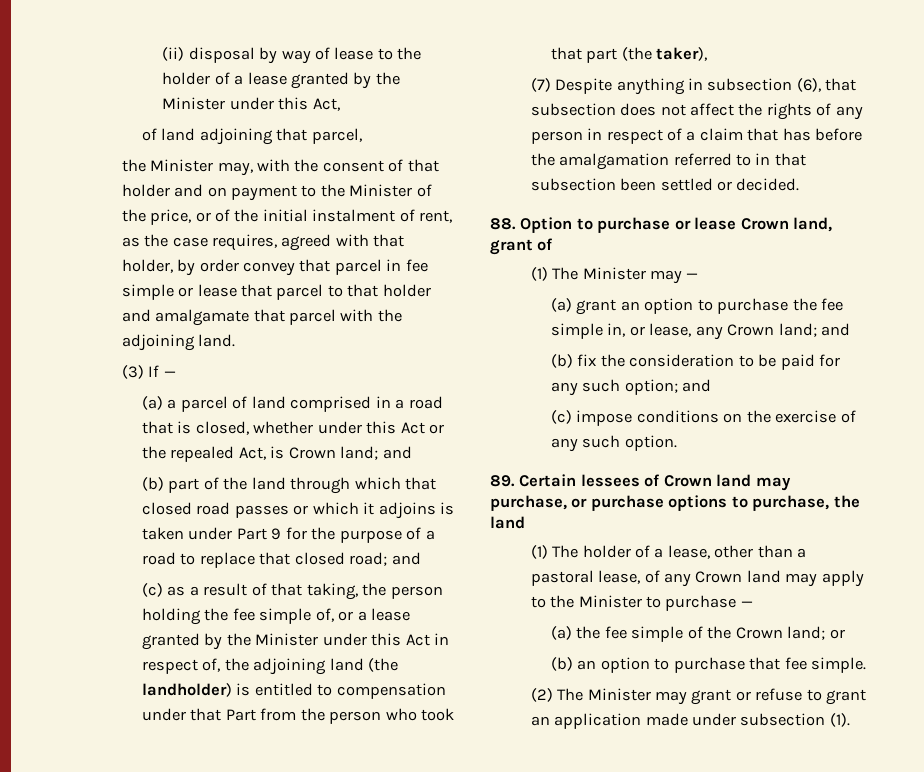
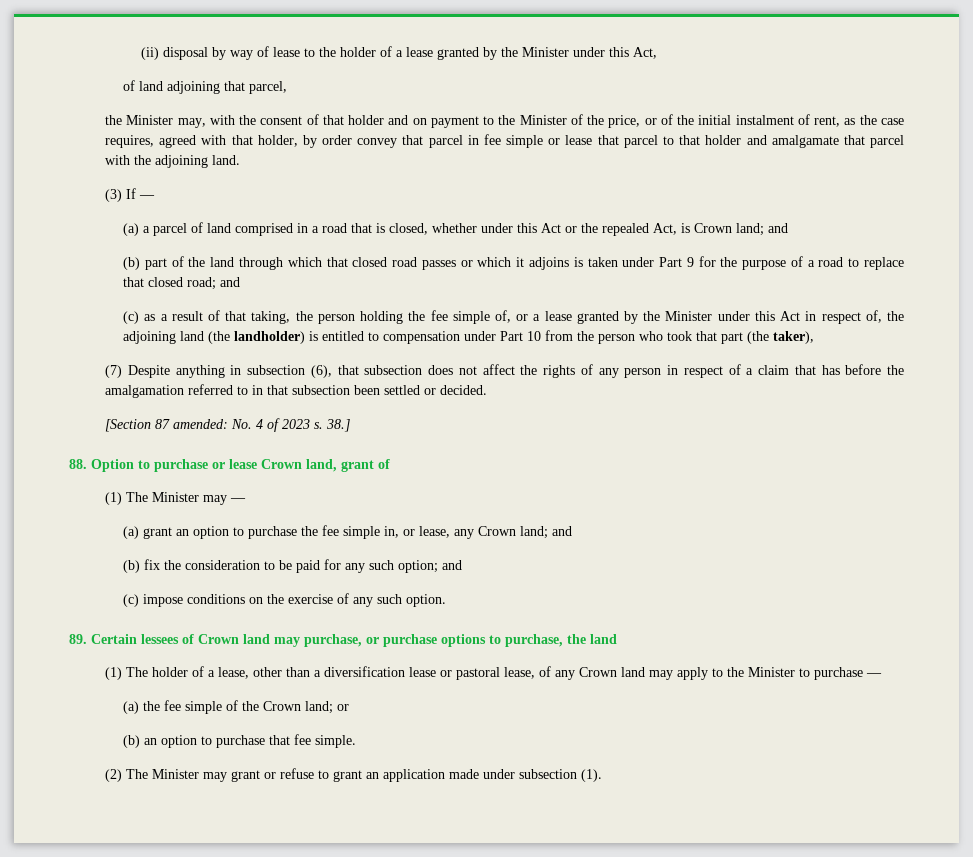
- (c) as a result of that taking, the person holding the fee simple of, or a lease granted by the Minister under this Act in respect of, the adjoining land (the landholder) is entitled to compensation under that Part from the person who took that part (the taker),
+ (c) as a result of that taking, the person holding the fee simple of, or a lease granted by the Minister under this Act in respect of, the adjoining land (the landholder) is entitled to compensation under Part 10 from the person who took that part (the taker),
+ [Section 87 amended: No. 4 of 2023 s. 38.]
- (1) The holder of a lease, other than a pastoral lease, of any Crown land may apply to the Minister to purchase —
+ (1) The holder of a lease, other than a diversification lease or pastoral lease, of any Crown land may apply to the Minister to purchase —

